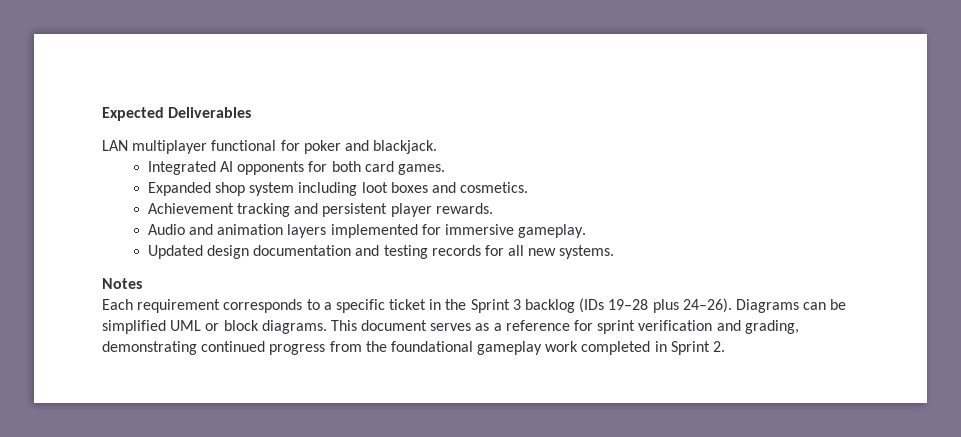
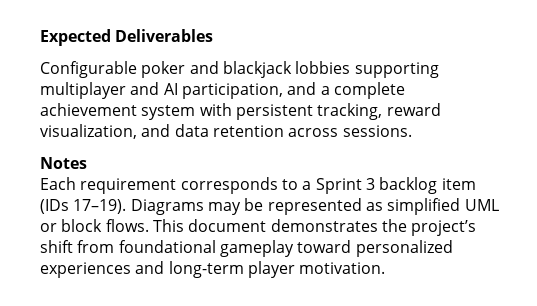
- LAN multiplayer functional for poker and blackjack.
- Integrated AI opponents for both card games.
- Expanded shop system including loot boxes and cosmetics.
- Achievement tracking and persistent player rewards.
- Audio and animation layers implemented for immersive gameplay.
- Updated design documentation and testing records for all new systems.
+ Configurable poker and blackjack lobbies supporting multiplayer and AI participation, and a complete achievement system with persistent tracking, reward visualization, and data retention across sessions.
- Each requirement corresponds to a specific ticket in the Sprint 3 backlog (IDs 19–28 plus 24–26). Diagrams can be simplified UML or block diagrams.
+ Each requirement corresponds to a Sprint 3 backlog item (IDs 17–19). Diagrams may be represented as simplified UML or block flows.
- This document serves as a reference for sprint verification and grading, demonstrating continued progress from the foundational gameplay work completed in Sprint 2.
+ This document demonstrates the project’s shift from foundational gameplay toward personalized experiences and long-term player motivation.

